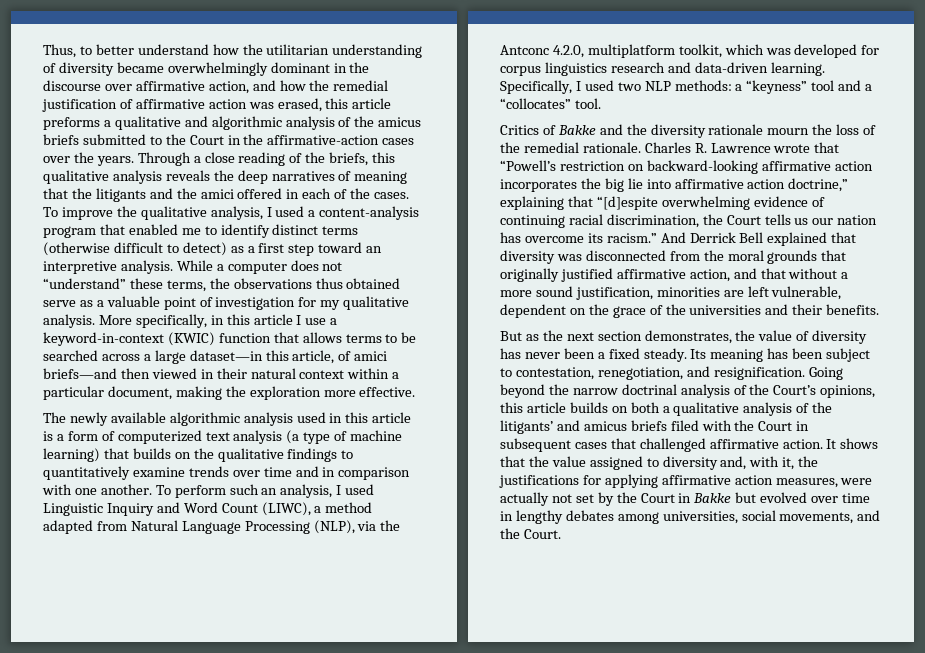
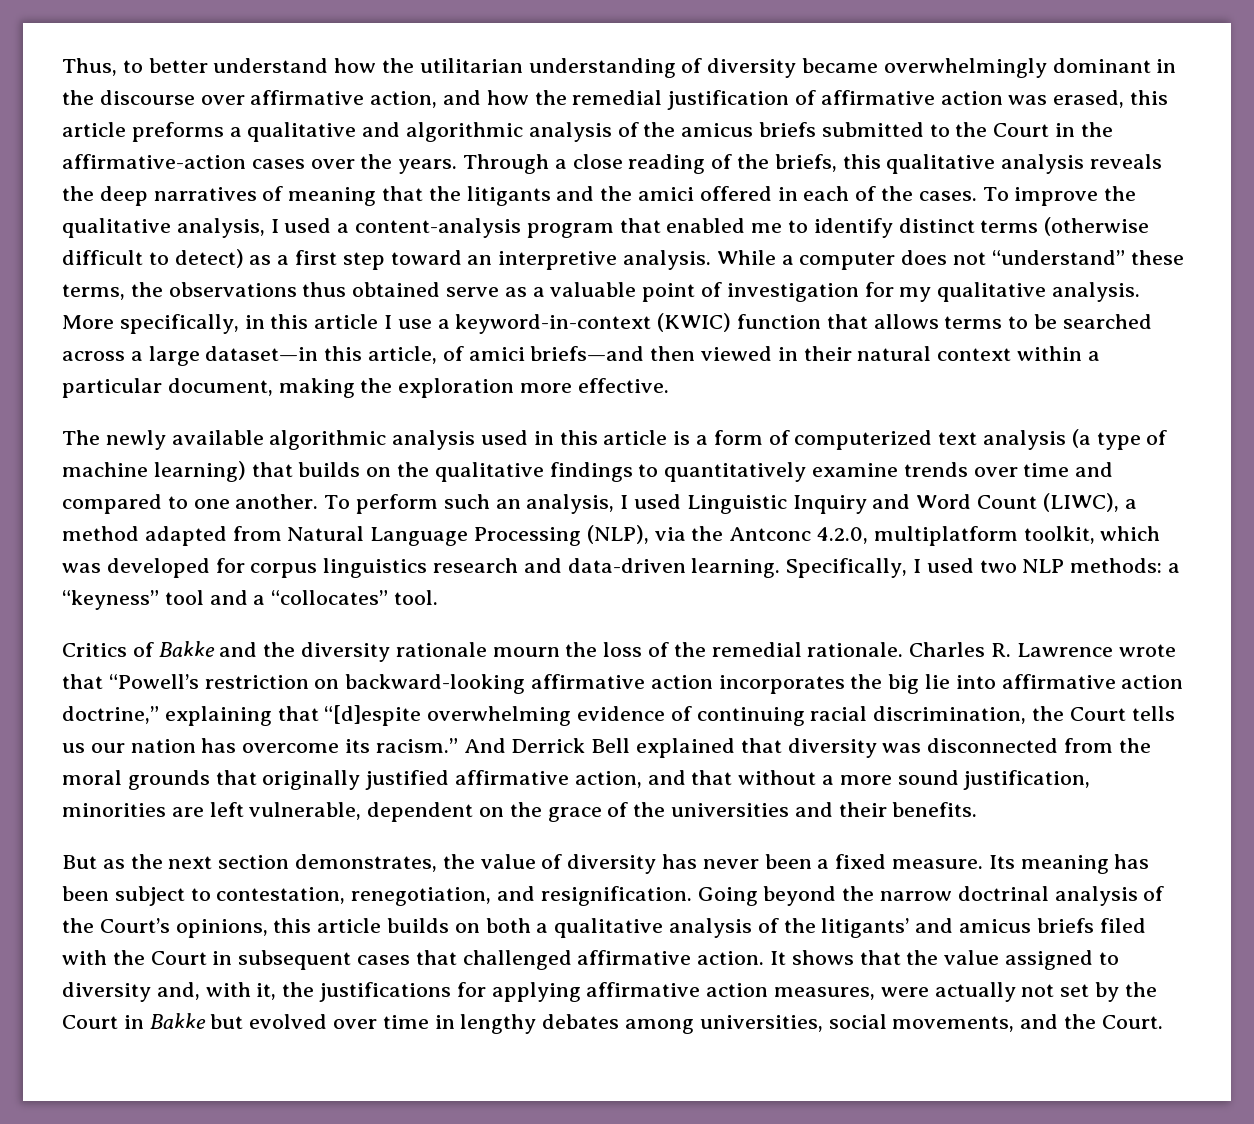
- The newly available algorithmic analysis used in this article is a form of computerized text analysis (a type of machine learning) that builds on the qualitative findings to quantitatively examine trends over time and in comparison with one another.
+ The newly available algorithmic analysis used in this article is a form of computerized text analysis (a type of machine learning) that builds on the qualitative findings to quantitatively examine trends over time and compared to one another.
- But as the next section demonstrates, the value of diversity has never been a fixed steady.
+ But as the next section demonstrates, the value of diversity has never been a fixed measure.

